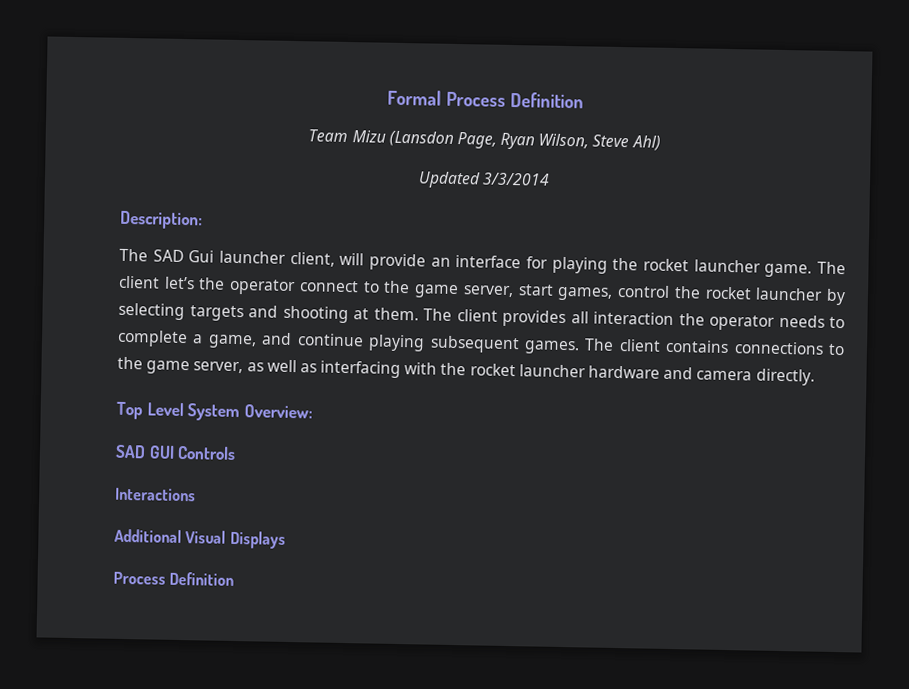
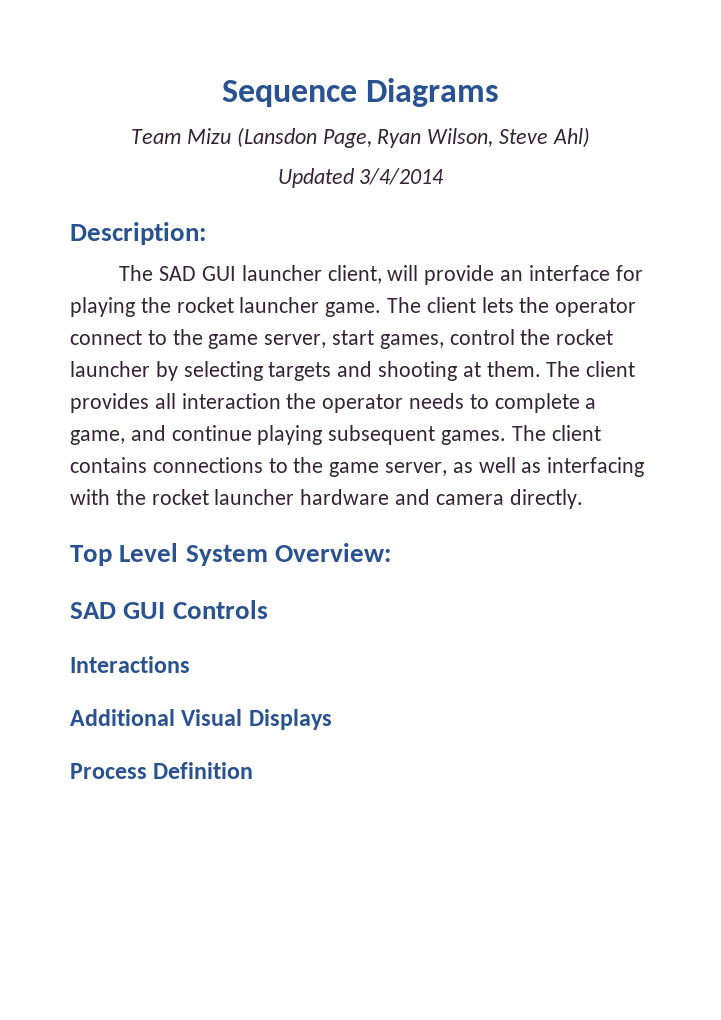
- Formal Process Definition
+ Sequence Diagrams
- Updated 3/3/2014
+ Updated 3/4/2014
- The SAD Gui launcher client, will provide an interface for playing the rocket launcher game.
+ The SAD GUI launcher client, will provide an interface for playing the rocket launcher game.
- The client let’s the operator connect to the game server, start games, control the rocket launcher by selecting targets and shooting at them.
+ The client lets the operator connect to the game server, start games, control the rocket launcher by selecting targets and shooting at them.

